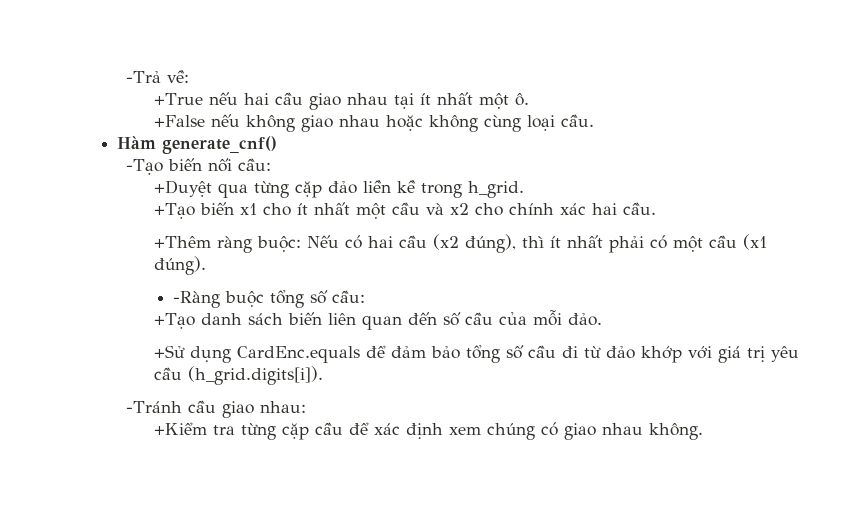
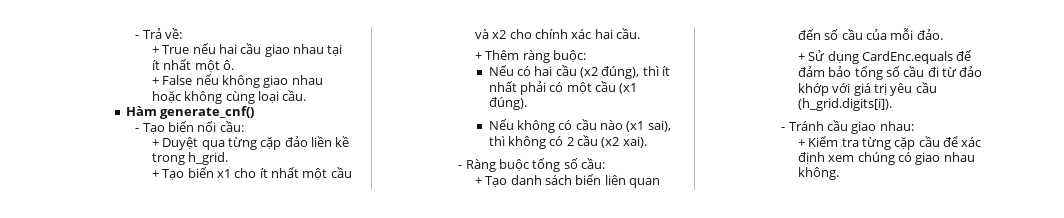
- -Trả về:
+ - Trả về:
- +True nếu hai cầu giao nhau tại ít nhất một ô.
+ + True nếu hai cầu giao nhau tại ít nhất một ô.
- +False nếu không giao nhau hoặc không cùng loại cầu.
+ + False nếu không giao nhau hoặc không cùng loại cầu.
- -Tạo biến nối cầu:
+ - Tạo biến nối cầu:
- +Duyệt qua từng cặp đảo liền kề trong h_grid.
+ + Duyệt qua từng cặp đảo liền kề trong h_grid.
- +Tạo biến x1 cho ít nhất một cầu và x2 cho chính xác hai cầu.
+ + Tạo biến x1 cho ít nhất một cầu và x2 cho chính xác hai cầu.
- +Thêm ràng buộc: Nếu có hai cầu (x2 đúng), thì ít nhất phải có một cầu (x1 đúng).
+ + Thêm ràng buộc:
+ Nếu có hai cầu (x2 đúng), thì ít nhất phải có một cầu (x1 đúng).
- -Ràng buộc tổng số cầu:
+ Nếu không có cầu nào (x1 sai), thì không có 2 cầu (x2 xai).
+ - Ràng buộc tổng số cầu:
- +Tạo danh sách biến liên quan đến số cầu của mỗi đảo.
+ + Tạo danh sách biến liên quan đến số cầu của mỗi đảo.
- +Sử dụng CardEnc.equals để đảm bảo tổng số cầu đi từ đảo khớp với giá trị yêu cầu (h_grid.digits[i]).
+ + Sử dụng CardEnc.equals để đảm bảo tổng số cầu đi từ đảo khớp với giá trị yêu cầu (h_grid.digits[i]).
- -Tránh cầu giao nhau:
+ - Tránh cầu giao nhau:
- +Kiểm tra từng cặp cầu để xác định xem chúng có giao nhau không.
+ + Kiểm tra từng cặp cầu để xác định xem chúng có giao nhau không.

